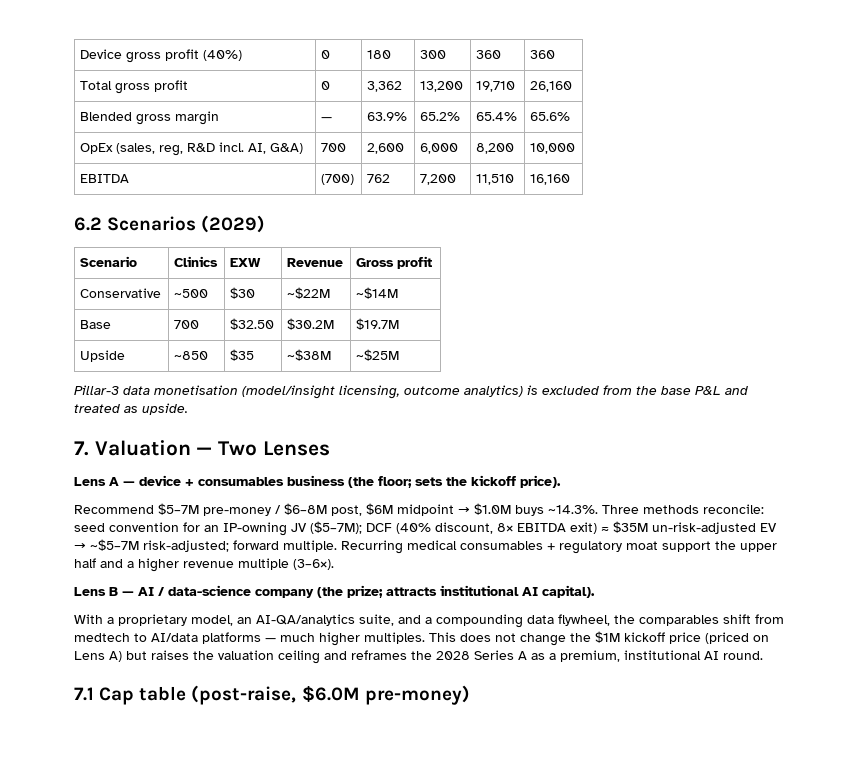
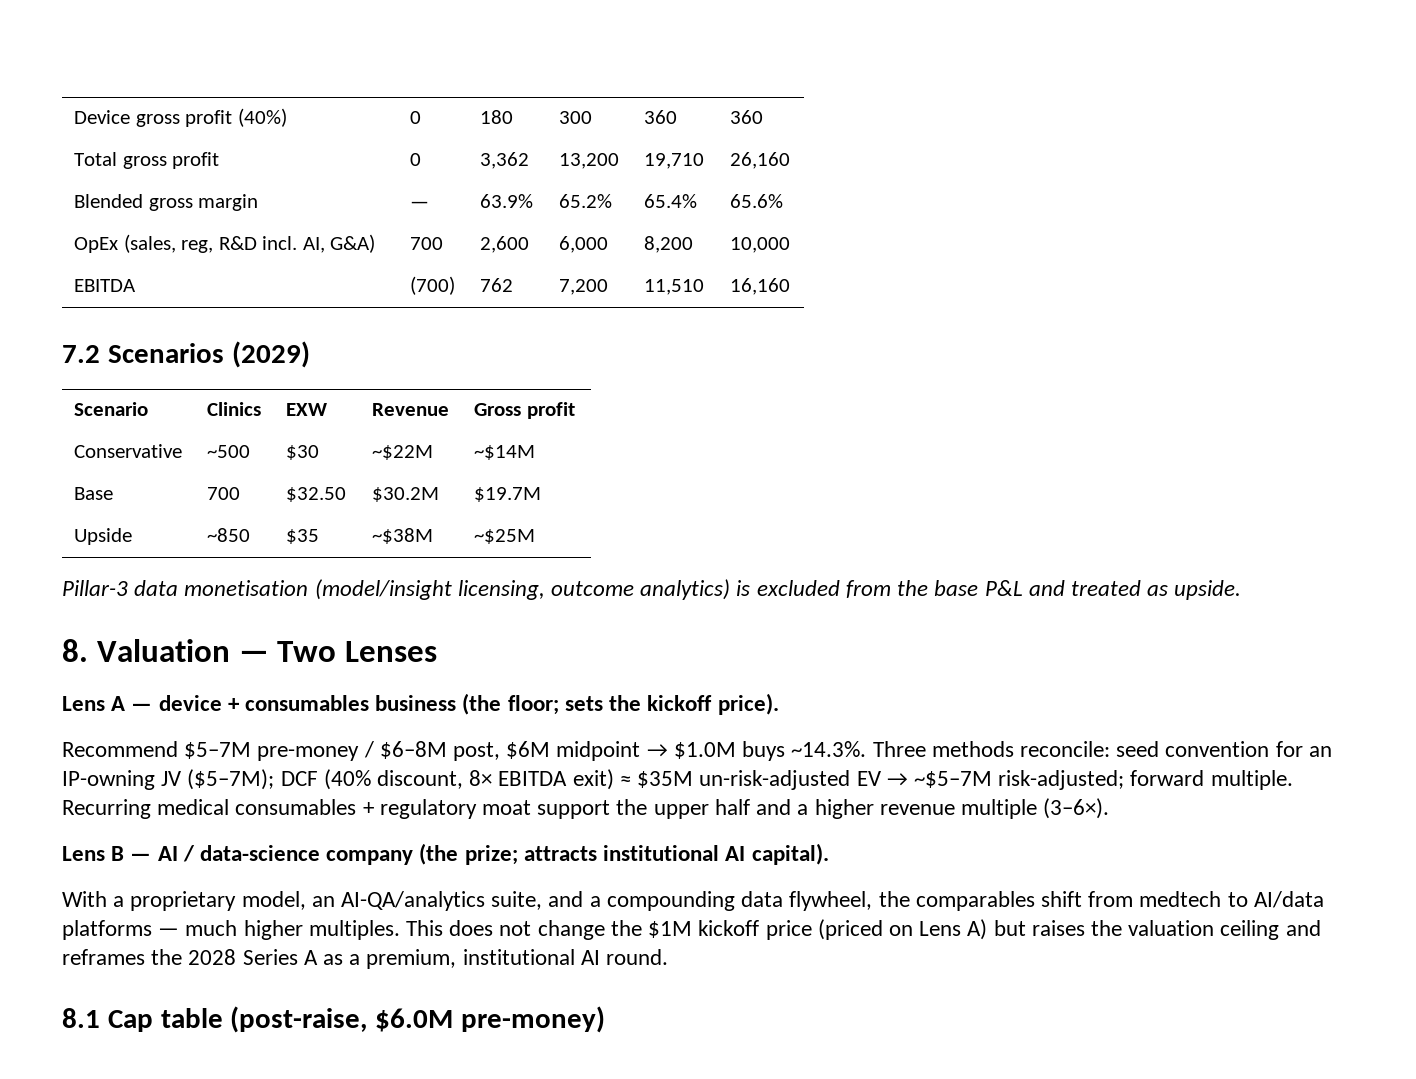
- 6.2 Scenarios (2029)
+ 7.2 Scenarios (2029)
- 7. Valuation — Two Lenses
+ 8. Valuation — Two Lenses
- 7.1 Cap table (post-raise, $6.0M pre-money)
+ 8.1 Cap table (post-raise, $6.0M pre-money)

